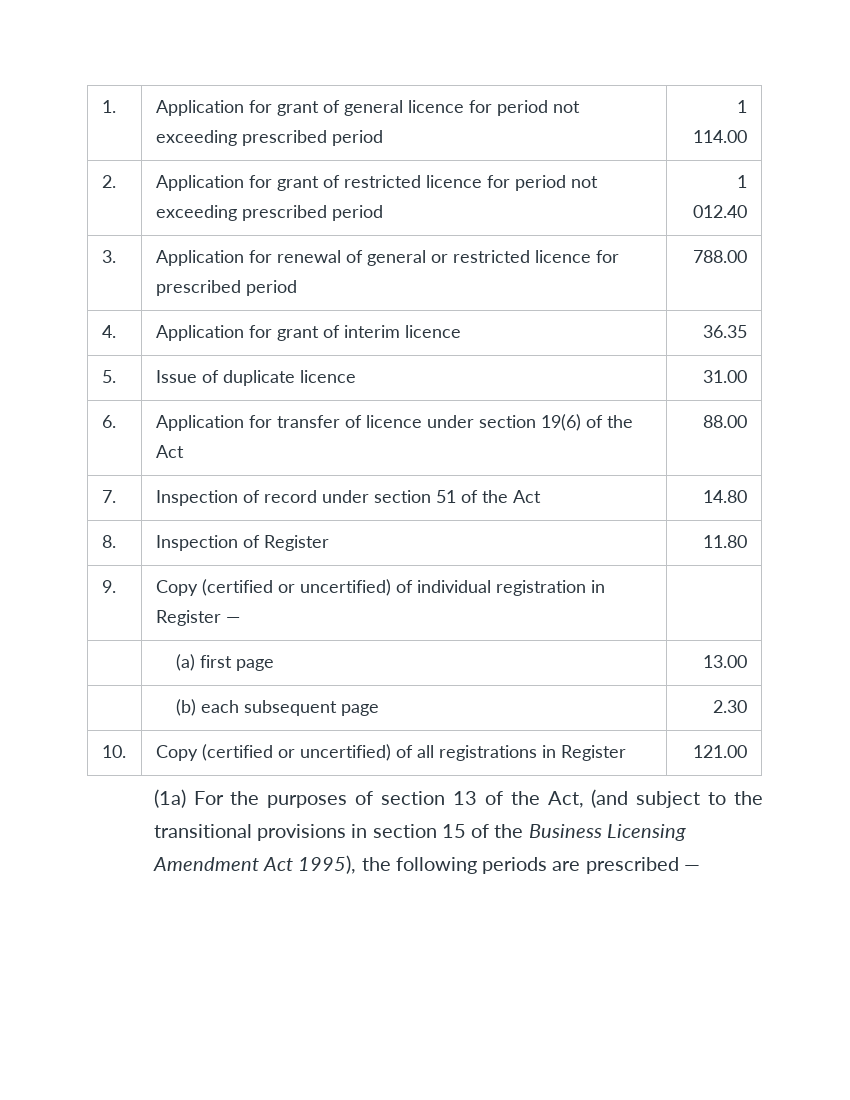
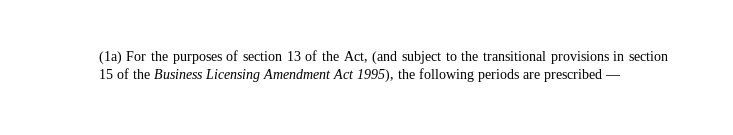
- 1. | Application for grant of general licence for period not exceeding prescribed period | 1 114.00
- 2. | Application for grant of restricted licence for period not exceeding prescribed period | 1 012.40
- 3. | Application for renewal of general or restricted licence for prescribed period | 788.00
- 4. | Application for grant of interim licence | 36.35
- 5. | Issue of duplicate licence | 31.00
- 6. | Application for transfer of licence under section 19(6) of the Act | 88.00
- 7. | Inspection of record under section 51 of the Act | 14.80
- 8. | Inspection of Register | 11.80
- 9. | Copy (certified or uncertified) of individual registration in Register — |
- | (a) first page | 13.00
- | (b) each subsequent page | 2.30
- 10. | Copy (certified or uncertified) of all registrations in Register | 121.00

